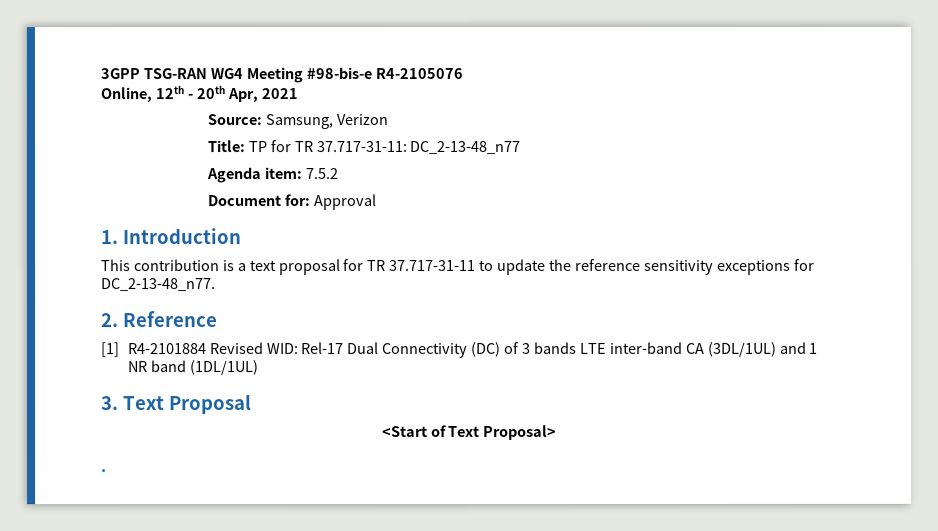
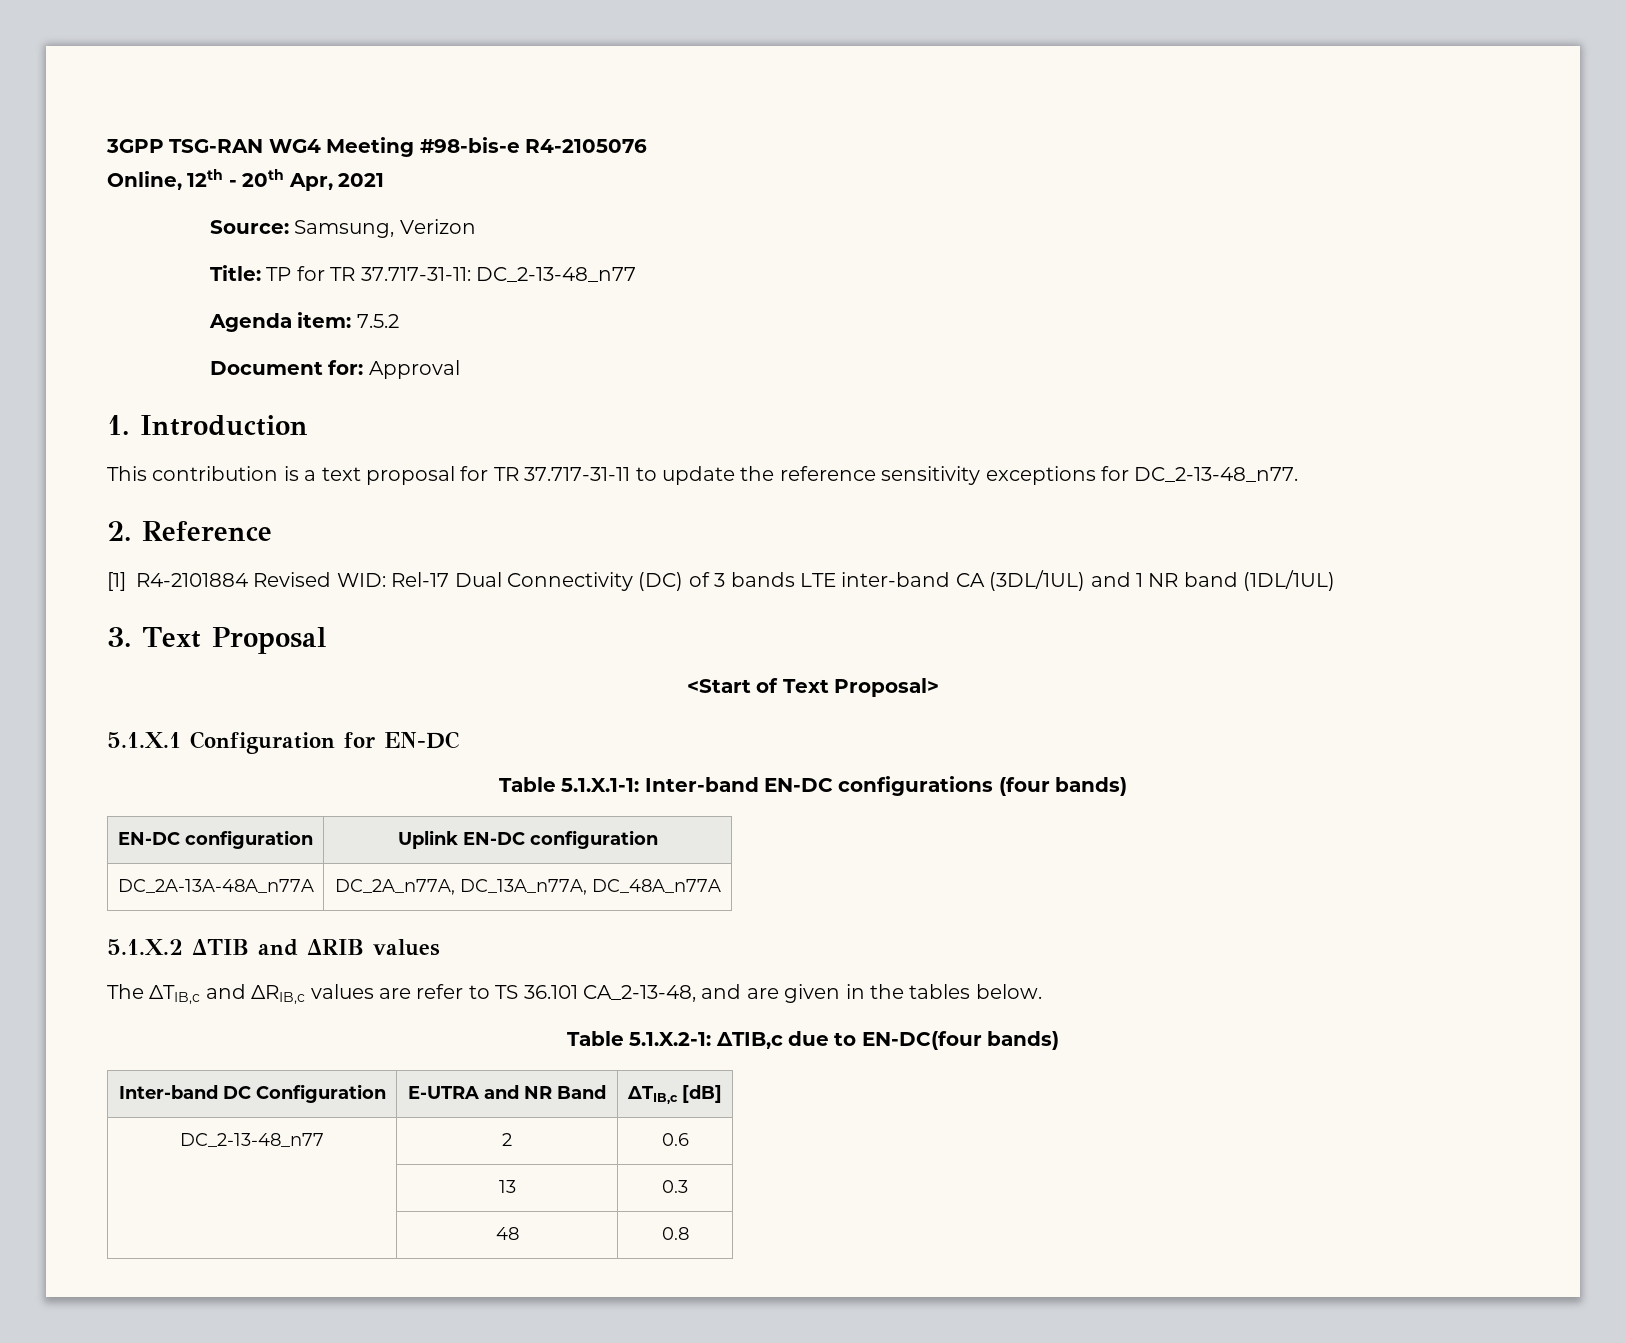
- .
+ 5.1.X.1 Configuration for EN-DC
+ Table 5.1.X.1-1: Inter-band EN-DC configurations (four bands)
+ EN-DC configuration | Uplink EN-DC configuration
+ DC_2A-13A-48A_n77A | DC_2A_n77A, DC_13A_n77A, DC_48A_n77A
+ 5.1.X.2 ∆TIB and ∆RIB values
+ The ΔTIB,c and ΔRIB,c values are refer to TS 36.101 CA_2-13-48, and are given in the tables below.
+ Table 5.1.X.2-1: ΔTIB,c due to EN-DC(four bands)
+ Inter-band DC Configuration | E-UTRA and NR Band | ΔTIB,c [dB]
+ DC_2-13-48_n77 | 2 | 0.6
+ | 13 | 0.3
+ | 48 | 0.8

